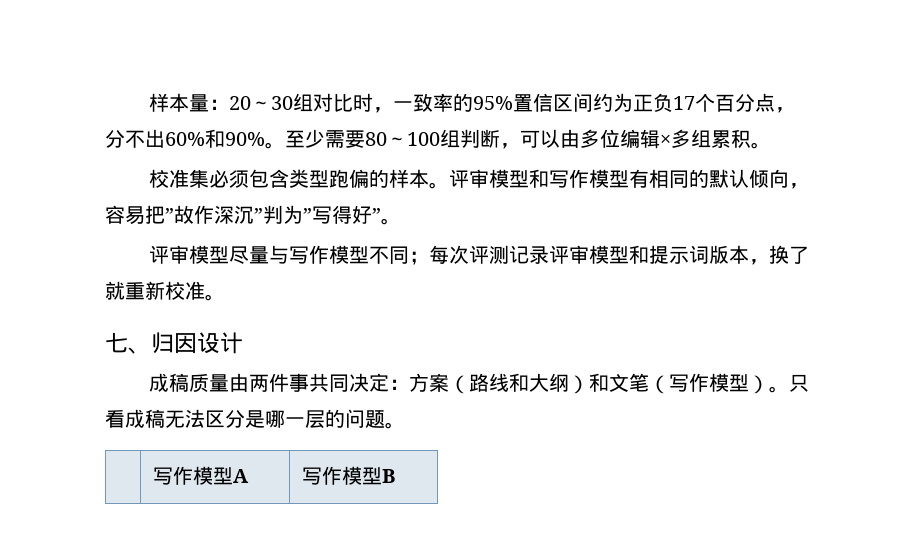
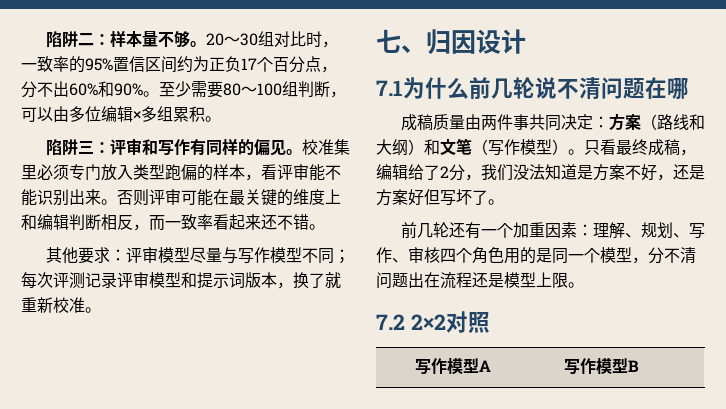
- 样本量：20～30组对比时，一致率的95%置信区间约为正负17个百分点，分不出60%和90%。
+ 陷阱二：样本量不够。20～30组对比时，一致率的95%置信区间约为正负17个百分点，分不出60%和90%。
- 校准集必须包含类型跑偏的样本。评审模型和写作模型有相同的默认倾向，容易把”故作深沉”判为”写得好”。
- 评审模型尽量与写作模型不同；每次评测记录评审模型和提示词版本，换了就重新校准。
+ 陷阱三：评审和写作有同样的偏见。校准集里必须专门放入类型跑偏的样本，看评审能不能识别出来。否则评审可能在最关键的维度上和编辑判断相反，而一致率看起来还不错。
+ 其他要求：评审模型尽量与写作模型不同；每次评测记录评审模型和提示词版本，换了就重新校准。
+ 7.1为什么前几轮说不清问题在哪
- 只看成稿无法区分是哪一层的问题。
+ 只看最终成稿，编辑给了2分，我们没法知道是方案不好，还是方案好但写坏了。
+ 前几轮还有一个加重因素：理解、规划、写作、审核四个角色用的是同一个模型，分不清问题出在流程还是模型上限。
+ 7.2 2×2对照

